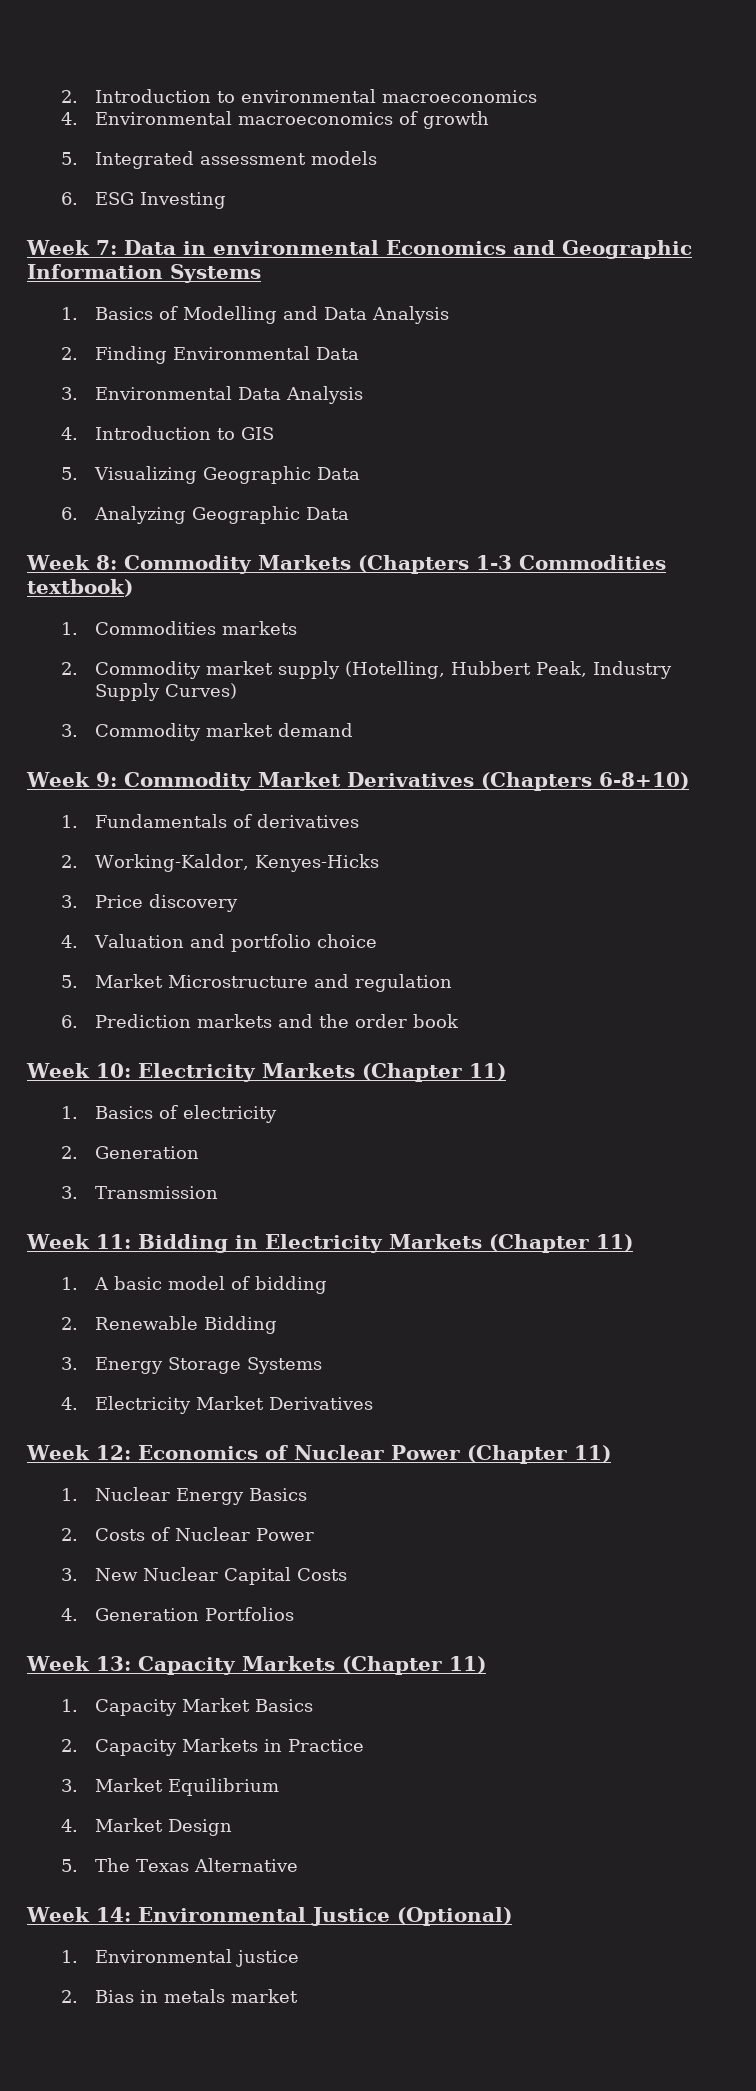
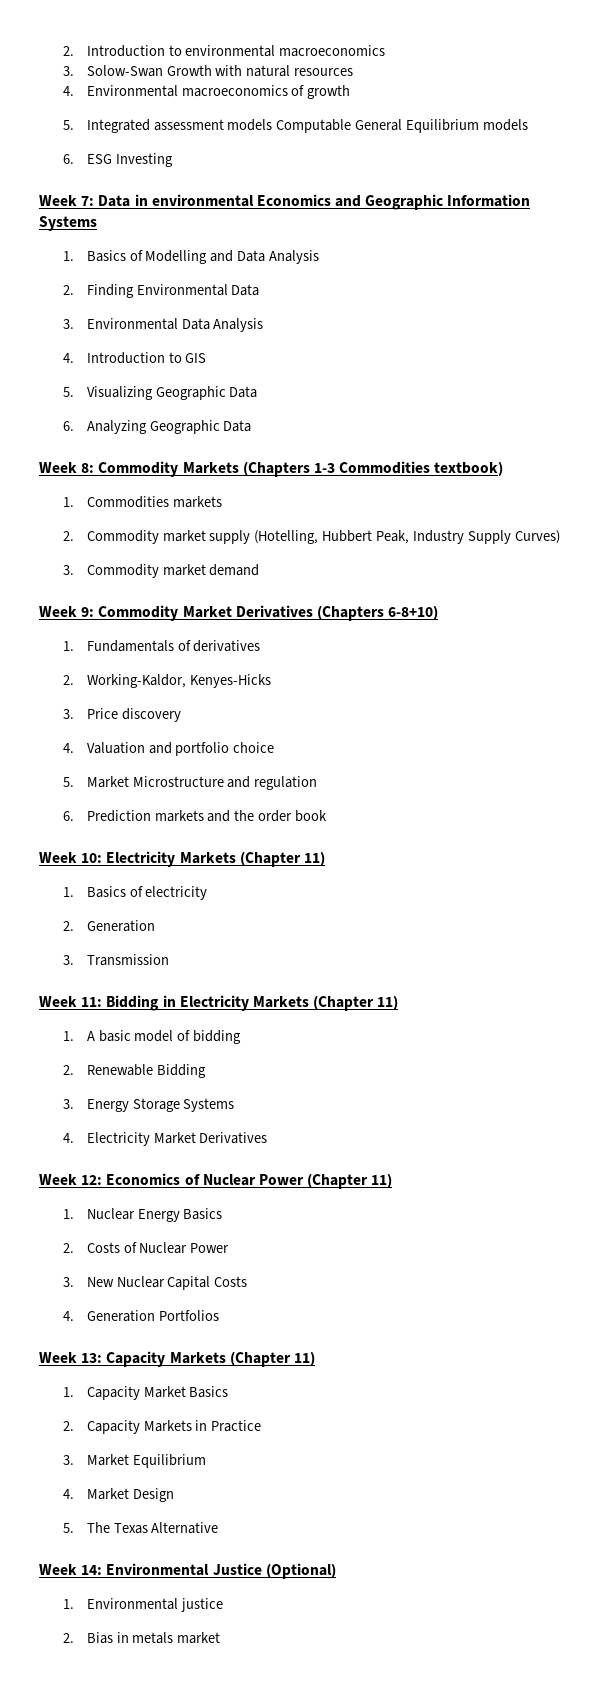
+ 3. Solow-Swan Growth with natural resources
- 5. Integrated assessment models
+ 5. Integrated assessment models Computable General Equilibrium models

